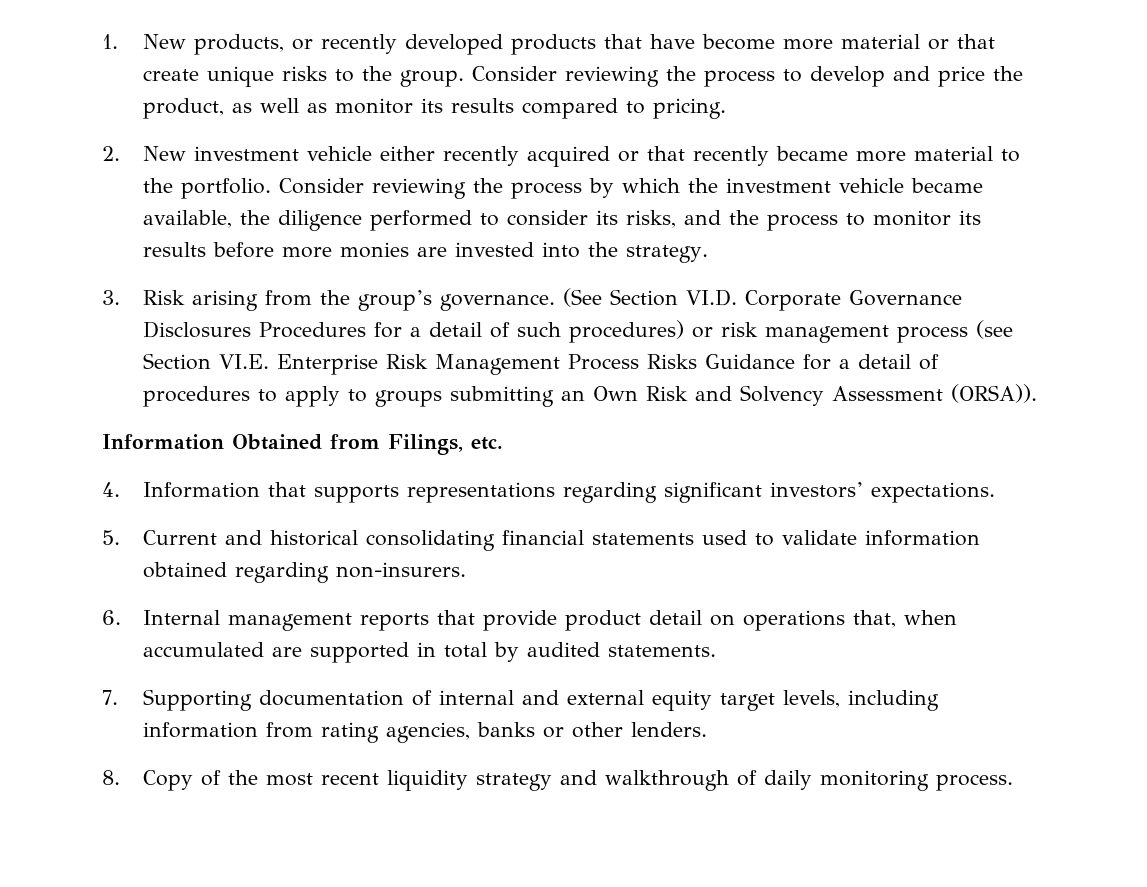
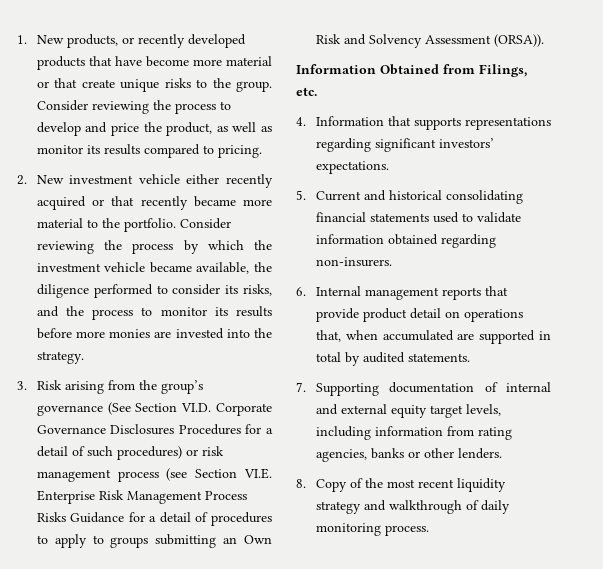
- 3. Risk arising from the group’s governance. (See Section VI.D. Corporate Governance Disclosures Procedures for a detail of such procedures) or risk management process (see Section VI.E. Enterprise Risk Management Process Risks Guidance for a detail of procedures to apply to groups submitting an Own Risk and Solvency Assessment (ORSA)).
+ 3. Risk arising from the group’s governance (See Section VI.D. Corporate Governance Disclosures Procedures for a detail of such procedures) or risk management process (see Section VI.E. Enterprise Risk Management Process Risks Guidance for a detail of procedures to apply to groups submitting an Own Risk and Solvency Assessment (ORSA)).

